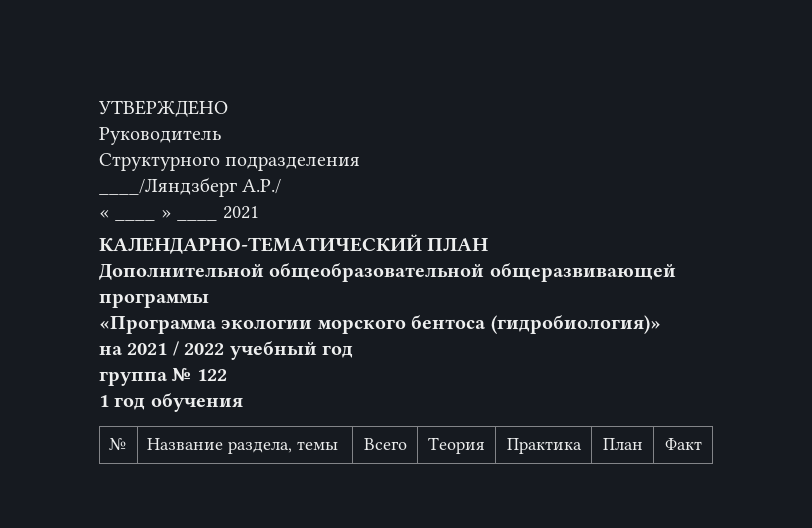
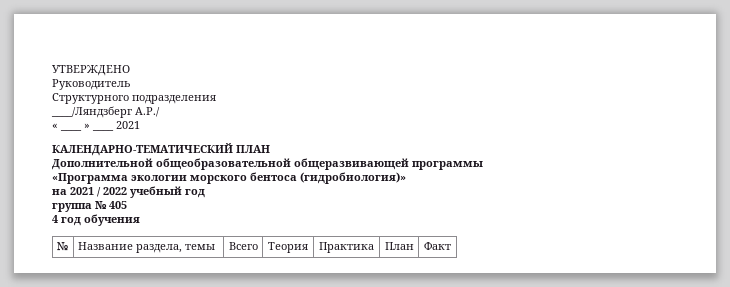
- группа № 122
- 1 год обучения
+ группа № 405
+ 4 год обучения

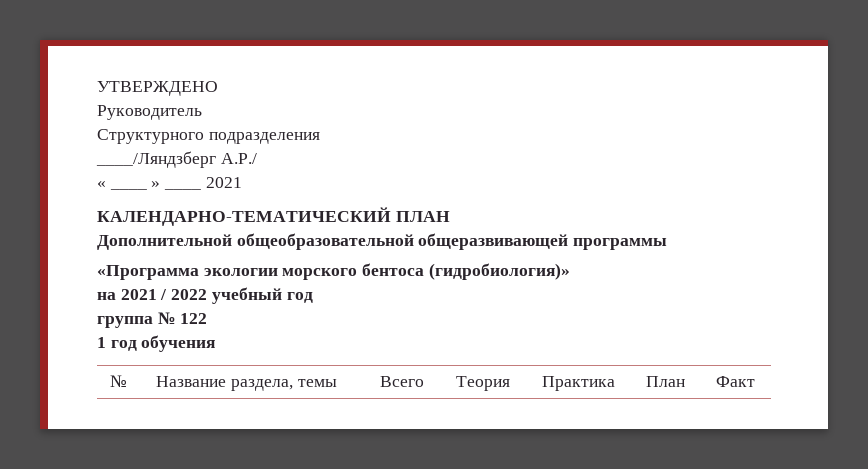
- группа № 405
- 4 год обучения
+ группа № 122
+ 1 год обучения

